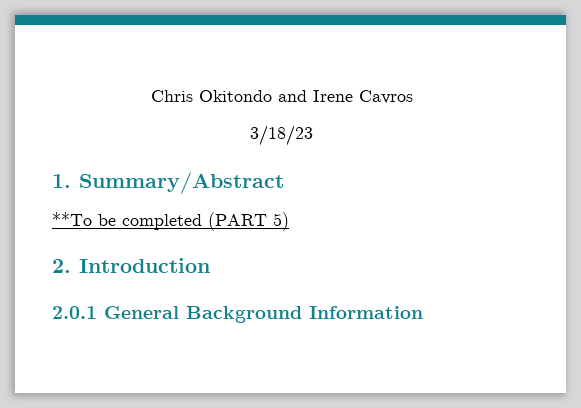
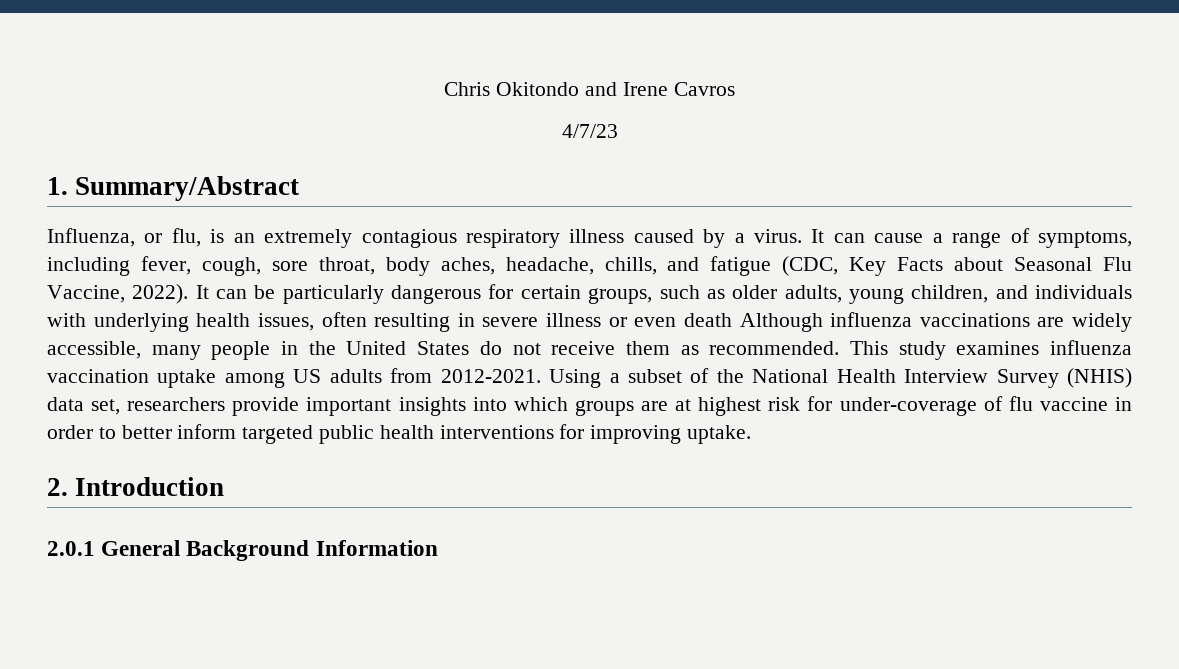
- 3/18/23
+ 4/7/23
- **To be completed (PART 5)
+ Influenza, or flu, is an extremely contagious respiratory illness caused by a virus. It can cause a range of symptoms, including fever, cough, sore throat, body aches, headache, chills, and fatigue (CDC, Key Facts about Seasonal Flu Vaccine, 2022). It can be particularly dangerous for certain groups, such as older adults, young children, and individuals with underlying health issues, often resulting in severe illness or even death Although influenza vaccinations are widely accessible, many people in the United States do not receive them as recommended. This study examines influenza vaccination uptake among US adults from 2012-2021. Using a subset of the National Health Interview Survey (NHIS) data set, researchers provide important insights into which groups are at highest risk for under-coverage of flu vaccine in order to better inform targeted public health interventions for improving uptake.

